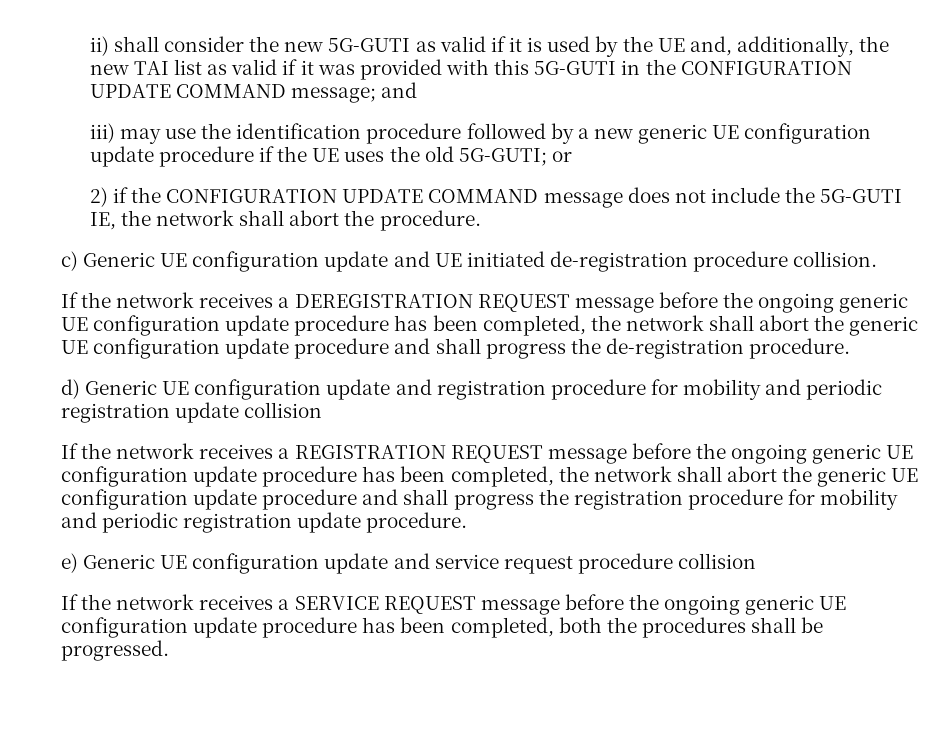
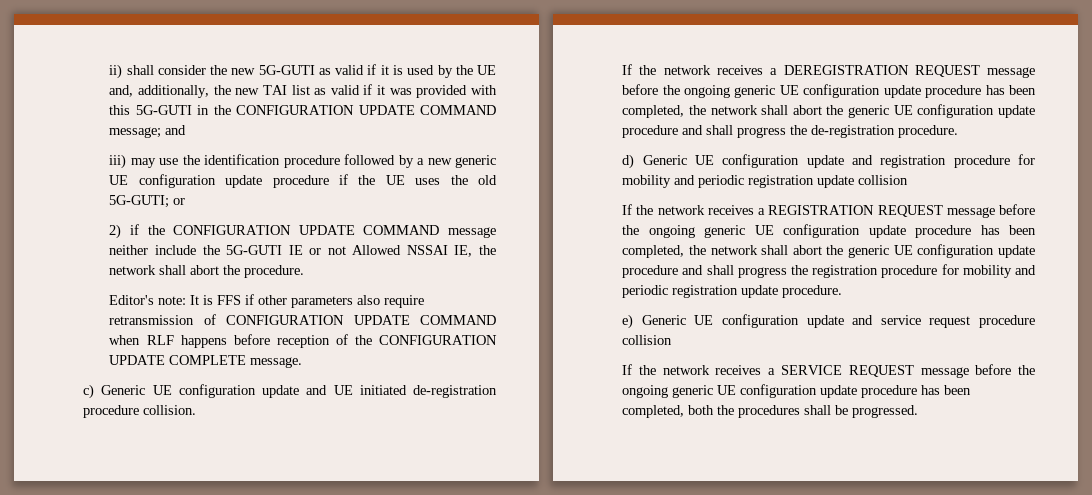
- 2) if the CONFIGURATION UPDATE COMMAND message does not include the 5G-GUTI IE, the network shall abort the procedure.
+ 2) if the CONFIGURATION UPDATE COMMAND message neither include the 5G-GUTI IE or not Allowed NSSAI IE, the network shall abort the procedure.
+ Editor's note: It is FFS if other parameters also require retransmission of CONFIGURATION UPDATE COMMAND when RLF happens before reception of the CONFIGURATION UPDATE COMPLETE message.

